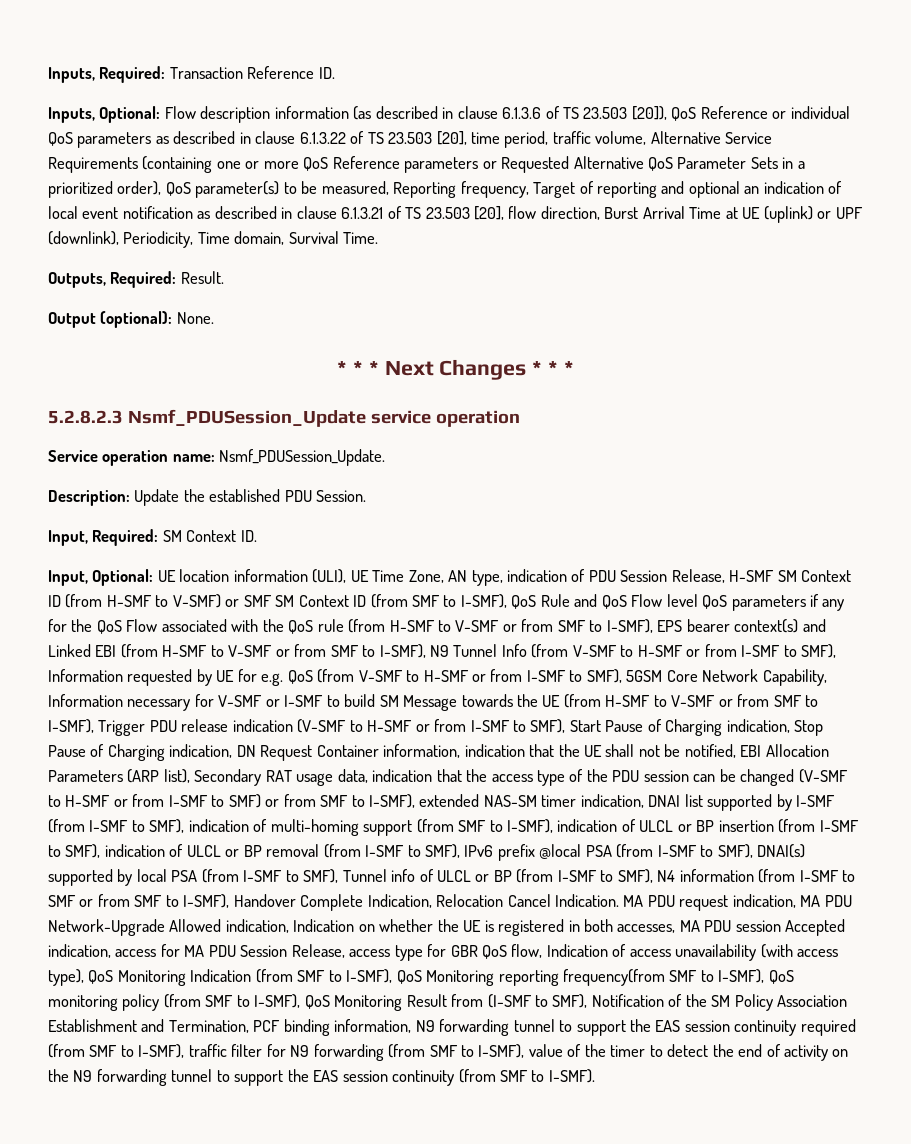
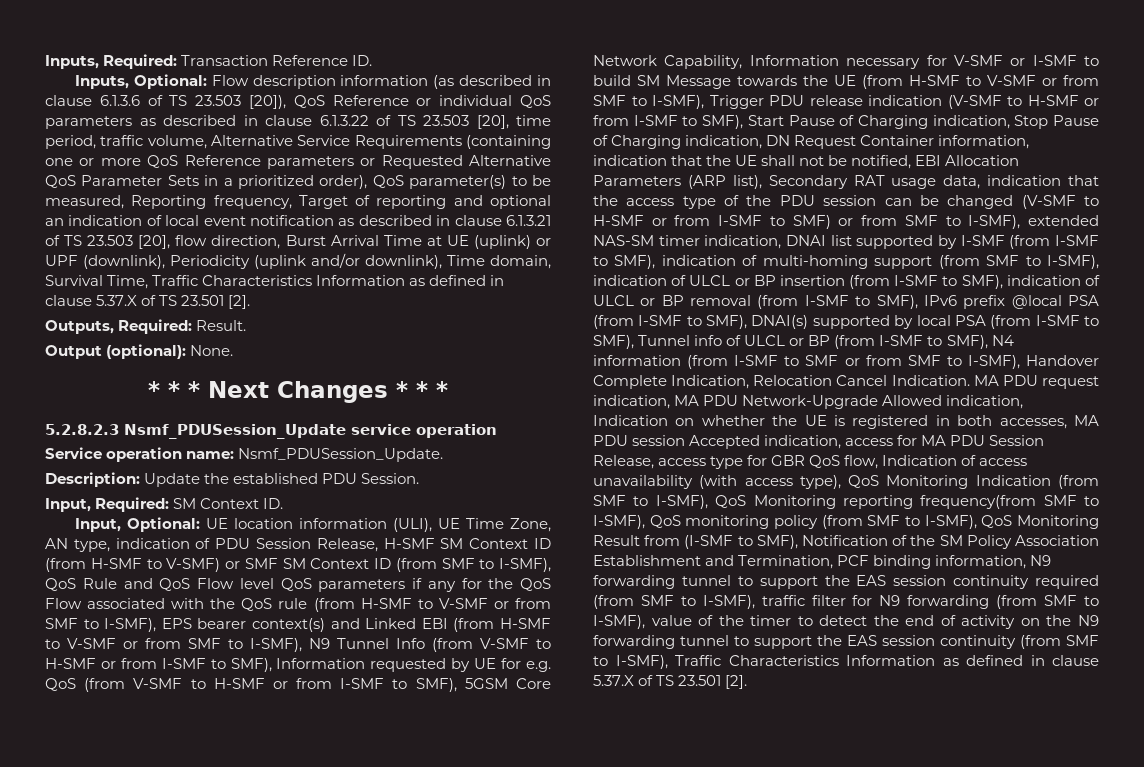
- Flow description information (as described in clause 6.1.3.6 of TS 23.503 [20]), QoS Reference or individual QoS parameters as described in clause 6.1.3.22 of TS 23.503 [20], time period, traffic volume, Alternative Service Requirements (containing one or more QoS Reference parameters or Requested Alternative QoS Parameter Sets in a prioritized order), QoS parameter(s) to be measured, Reporting frequency, Target of reporting and optional an indication of local event notification as described in clause 6.1.3.21 of TS 23.503 [20], flow direction, Burst Arrival Time at UE (uplink) or UPF (downlink), Periodicity, Time domain, Survival Time.
+ Flow description information (as described in clause 6.1.3.6 of TS 23.503 [20]), QoS Reference or individual QoS parameters as described in clause 6.1.3.22 of TS 23.503 [20], time period, traffic volume, Alternative Service Requirements (containing one or more QoS Reference parameters or Requested Alternative QoS Parameter Sets in a prioritized order), QoS parameter(s) to be measured, Reporting frequency, Target of reporting and optional an indication of local event notification as described in clause 6.1.3.21 of TS 23.503 [20], flow direction, Burst Arrival Time at UE (uplink) or UPF (downlink), Periodicity (uplink and/or downlink), Time domain, Survival Time, Traffic Characteristics Information as defined in clause 5.37.X of TS 23.501 [2].
- MA PDU request indication, MA PDU Network-Upgrade Allowed indication, Indication on whether the UE is registered in both accesses, MA PDU session Accepted indication, access for MA PDU Session Release, access type for GBR QoS flow, Indication of access unavailability (with access type), QoS Monitoring Indication (from SMF to I-SMF), QoS Monitoring reporting frequency(from SMF to I-SMF), QoS monitoring policy (from SMF to I-SMF), QoS Monitoring Result from (I-SMF to SMF), Notification of the SM Policy Association Establishment and Termination, PCF binding information, N9 forwarding tunnel to support the EAS session continuity required (from SMF to I-SMF), traffic filter for N9 forwarding (from SMF to I-SMF), value of the timer to detect the end of activity on the N9 forwarding tunnel to support the EAS session continuity (from SMF to I-SMF).
+ MA PDU request indication, MA PDU Network-Upgrade Allowed indication, Indication on whether the UE is registered in both accesses, MA PDU session Accepted indication, access for MA PDU Session Release, access type for GBR QoS flow, Indication of access unavailability (with access type), QoS Monitoring Indication (from SMF to I-SMF), QoS Monitoring reporting frequency(from SMF to I-SMF), QoS monitoring policy (from SMF to I-SMF), QoS Monitoring Result from (I-SMF to SMF), Notification of the SM Policy Association Establishment and Termination, PCF binding information, N9 forwarding tunnel to support the EAS session continuity required (from SMF to I-SMF), traffic filter for N9 forwarding (from SMF to I-SMF), value of the timer to detect the end of activity on the N9 forwarding tunnel to support the EAS session continuity (from SMF to I-SMF), Traffic Characteristics Information as defined in clause 5.37.X of TS 23.501 [2].

